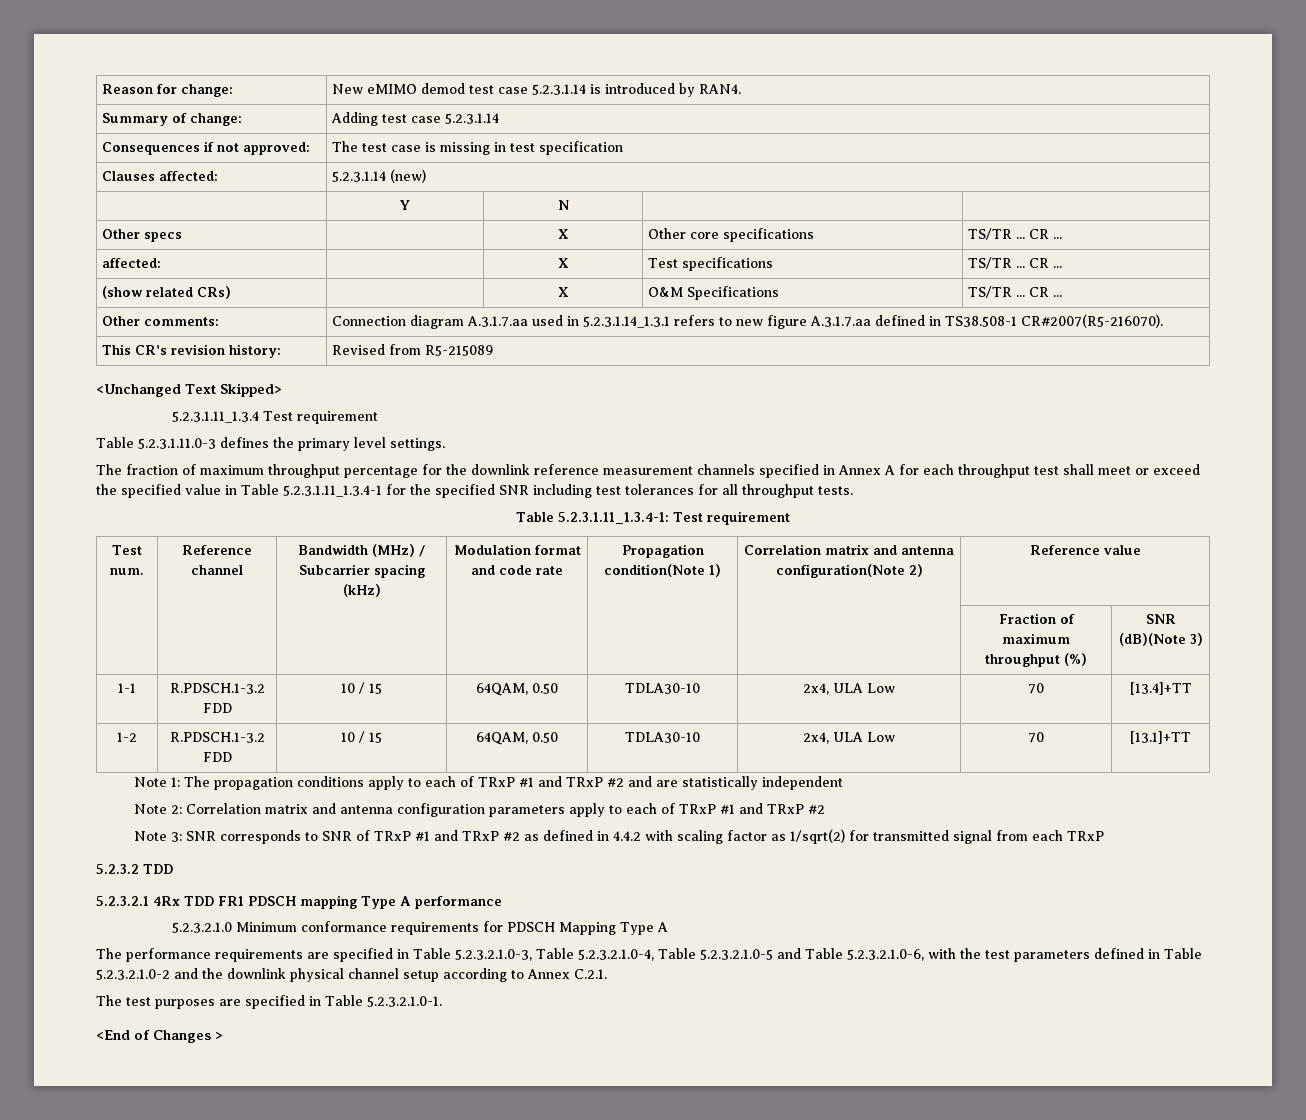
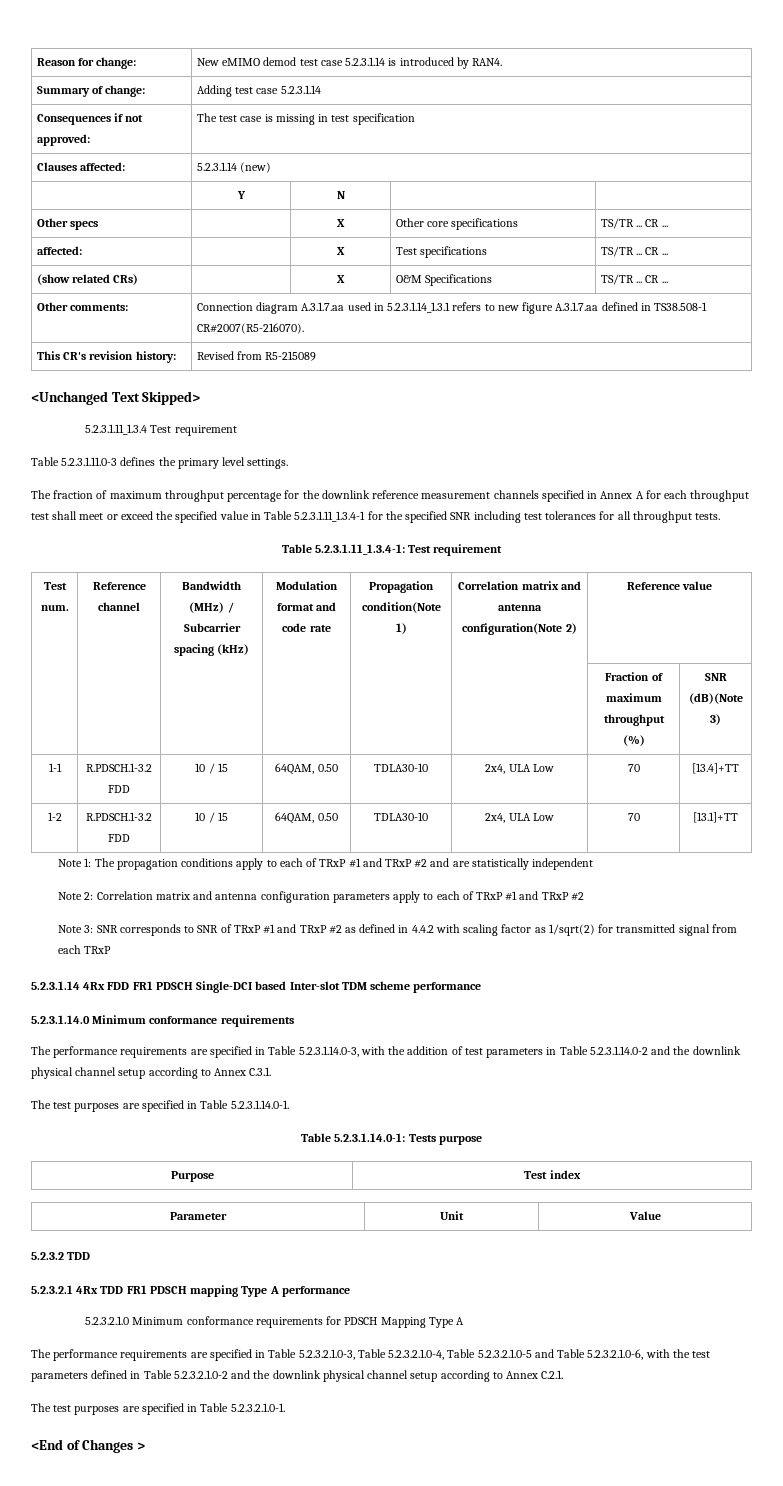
+ 5.2.3.1.14 4Rx FDD FR1 PDSCH Single-DCI based Inter-slot TDM scheme performance
+ 5.2.3.1.14.0 Minimum conformance requirements
+ The performance requirements are specified in Table 5.2.3.1.14.0-3, with the addition of test parameters in Table 5.2.3.1.14.0-2 and the downlink physical channel setup according to Annex C.3.1.
+ The test purposes are specified in Table 5.2.3.1.14.0-1.
+ Table 5.2.3.1.14.0-1: Tests purpose
+ Purpose | Test index
+ Parameter | Unit | Value

